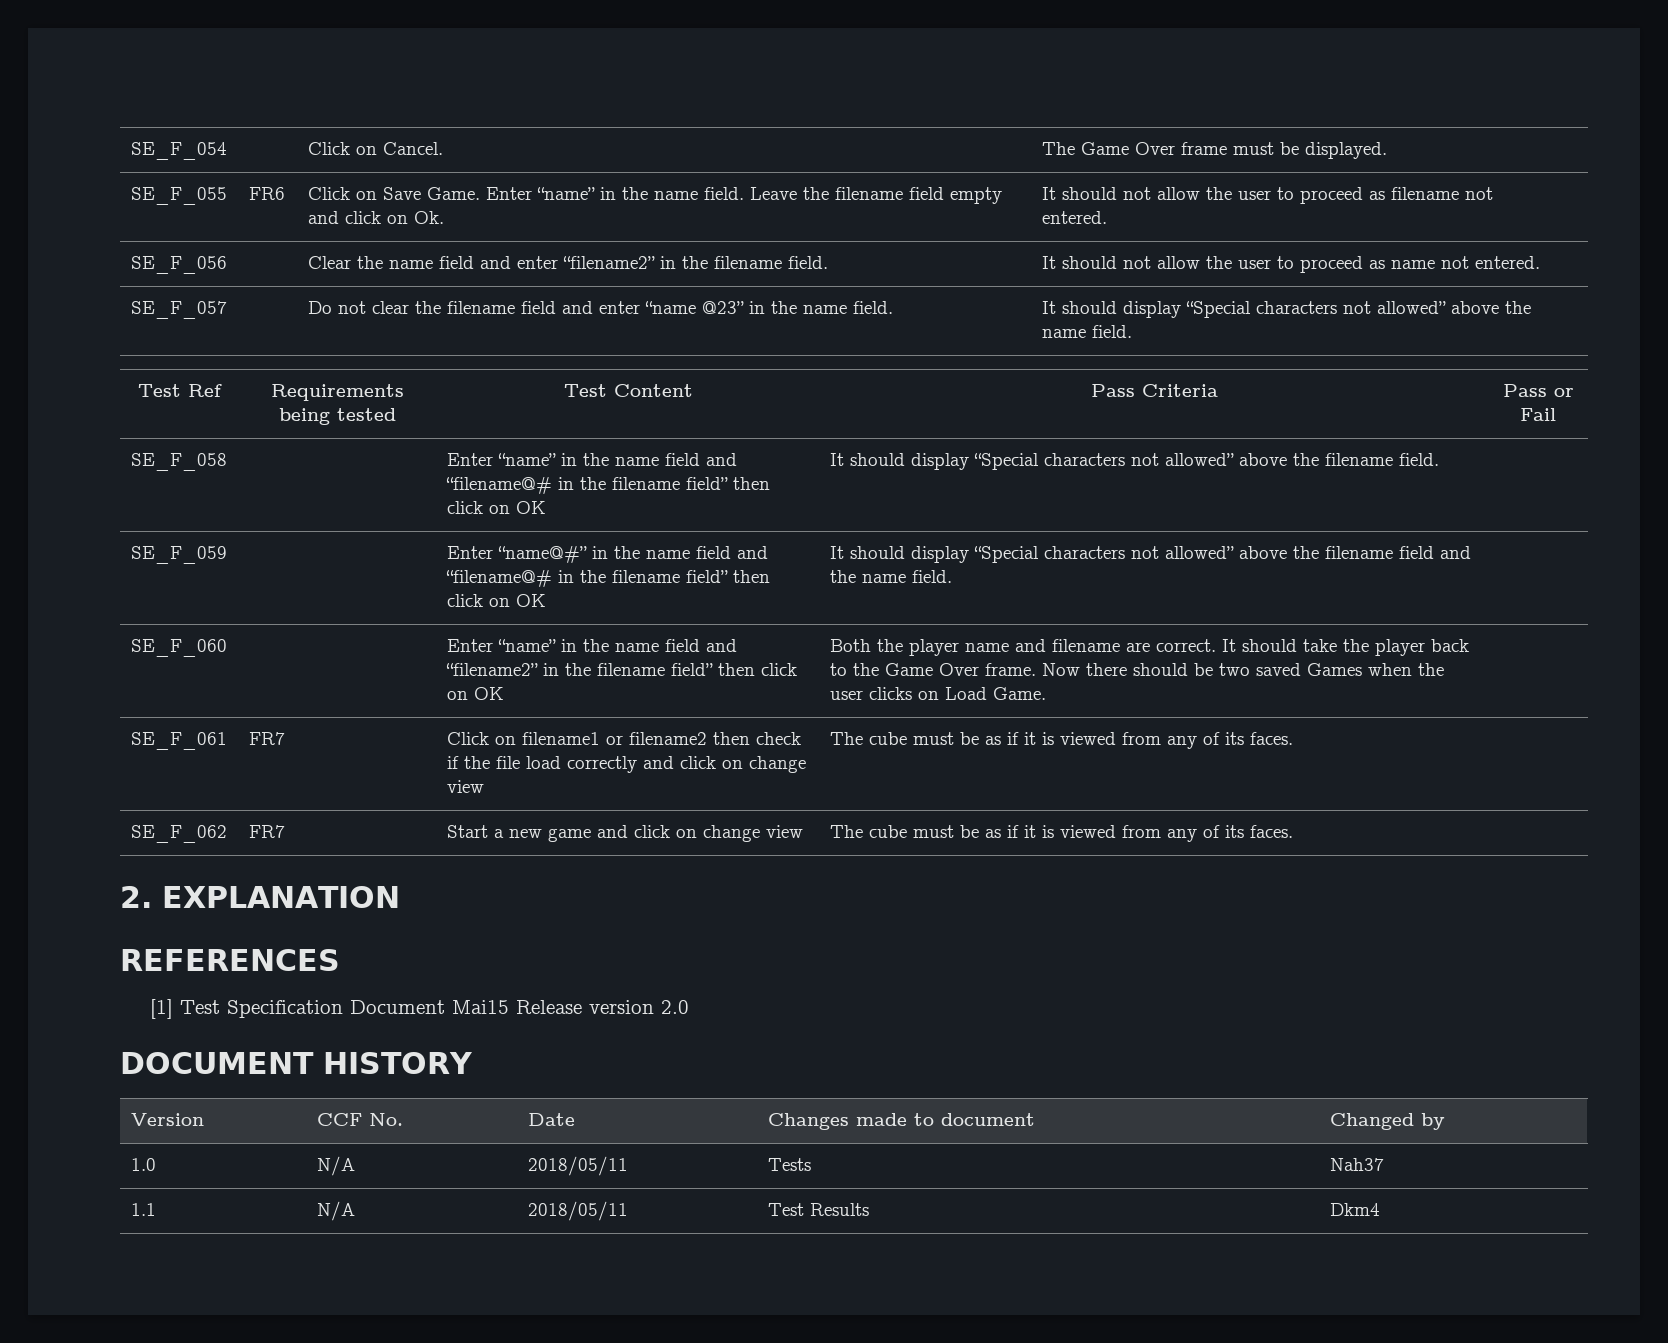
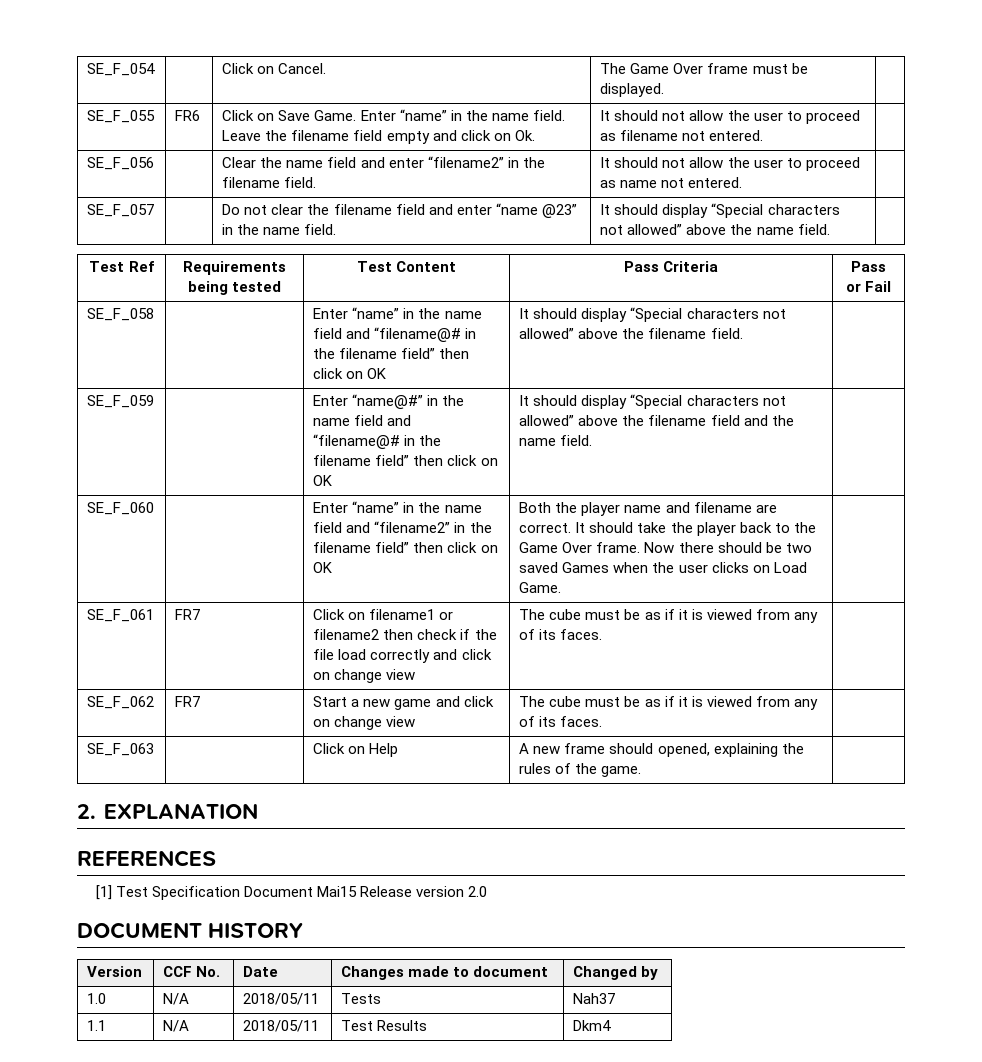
+ SE_F_063 | | Click on Help | A new frame should opened, explaining the rules of the game. |

